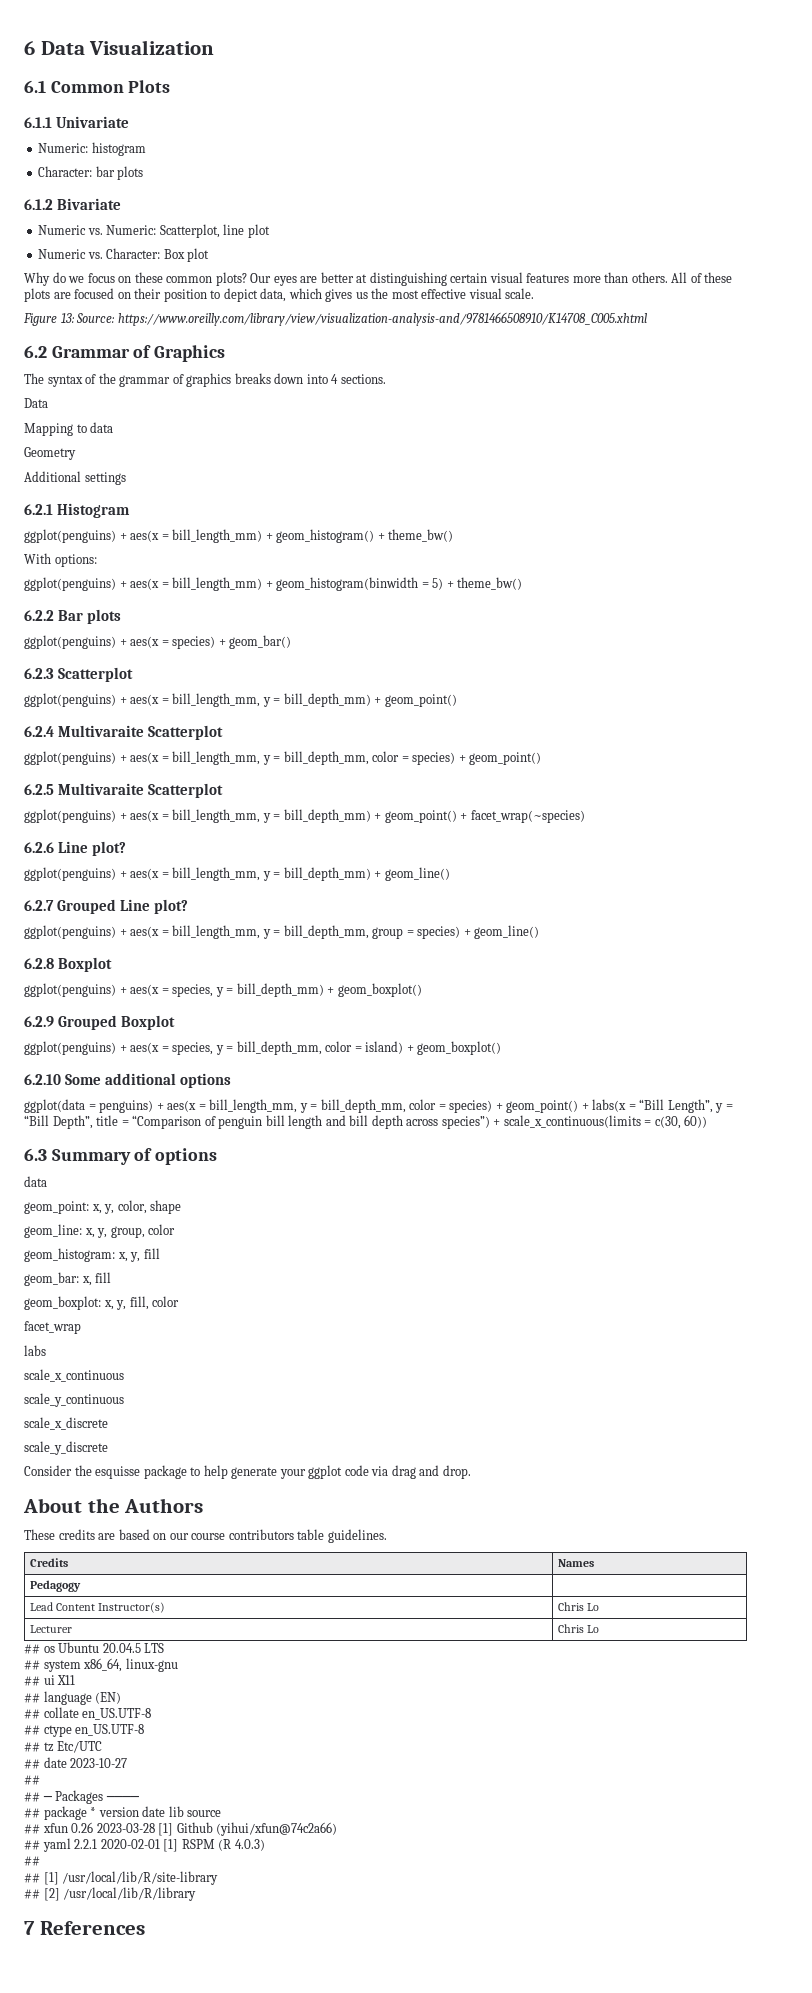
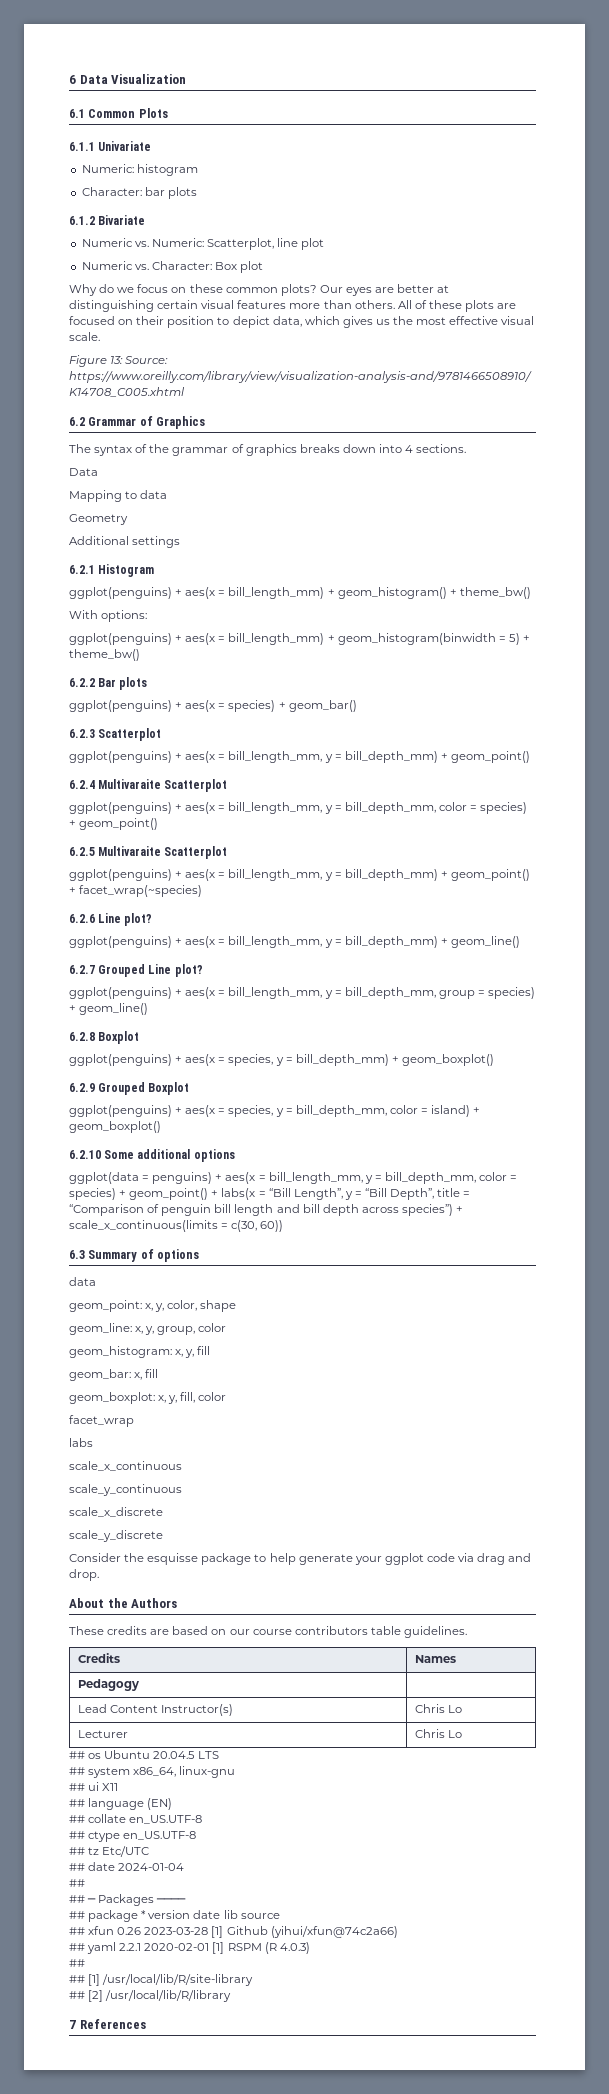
- ## date 2023-10-27
+ ## date 2024-01-04

